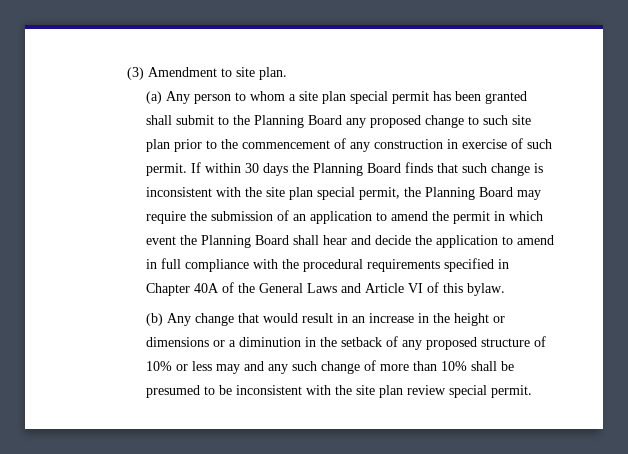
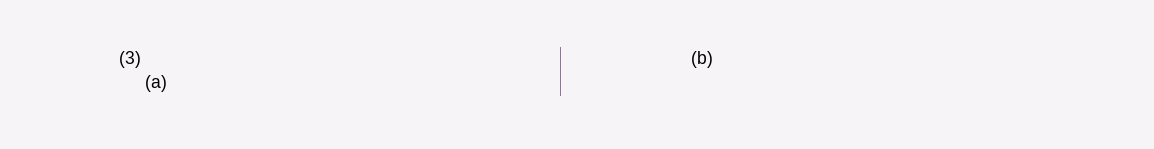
- (3) Amendment to site plan.
- (a) Any person to whom a site plan special permit has been granted shall submit to the Planning Board any proposed change to such site plan prior to the commencement of any construction in exercise of such permit. If within 30 days the Planning Board finds that such change is inconsistent with the site plan special permit, the Planning Board may require the submission of an application to amend the permit in which event the Planning Board shall hear and decide the application to amend in full compliance with the procedural requirements specified in Chapter 40A of the General Laws and Article VI of this bylaw.
- (b) Any change that would result in an increase in the height or dimensions or a diminution in the setback of any proposed structure of 10% or less may and any such change of more than 10% shall be presumed to be inconsistent with the site plan review special permit.
+ (3)
+ (a)
+ (b)

